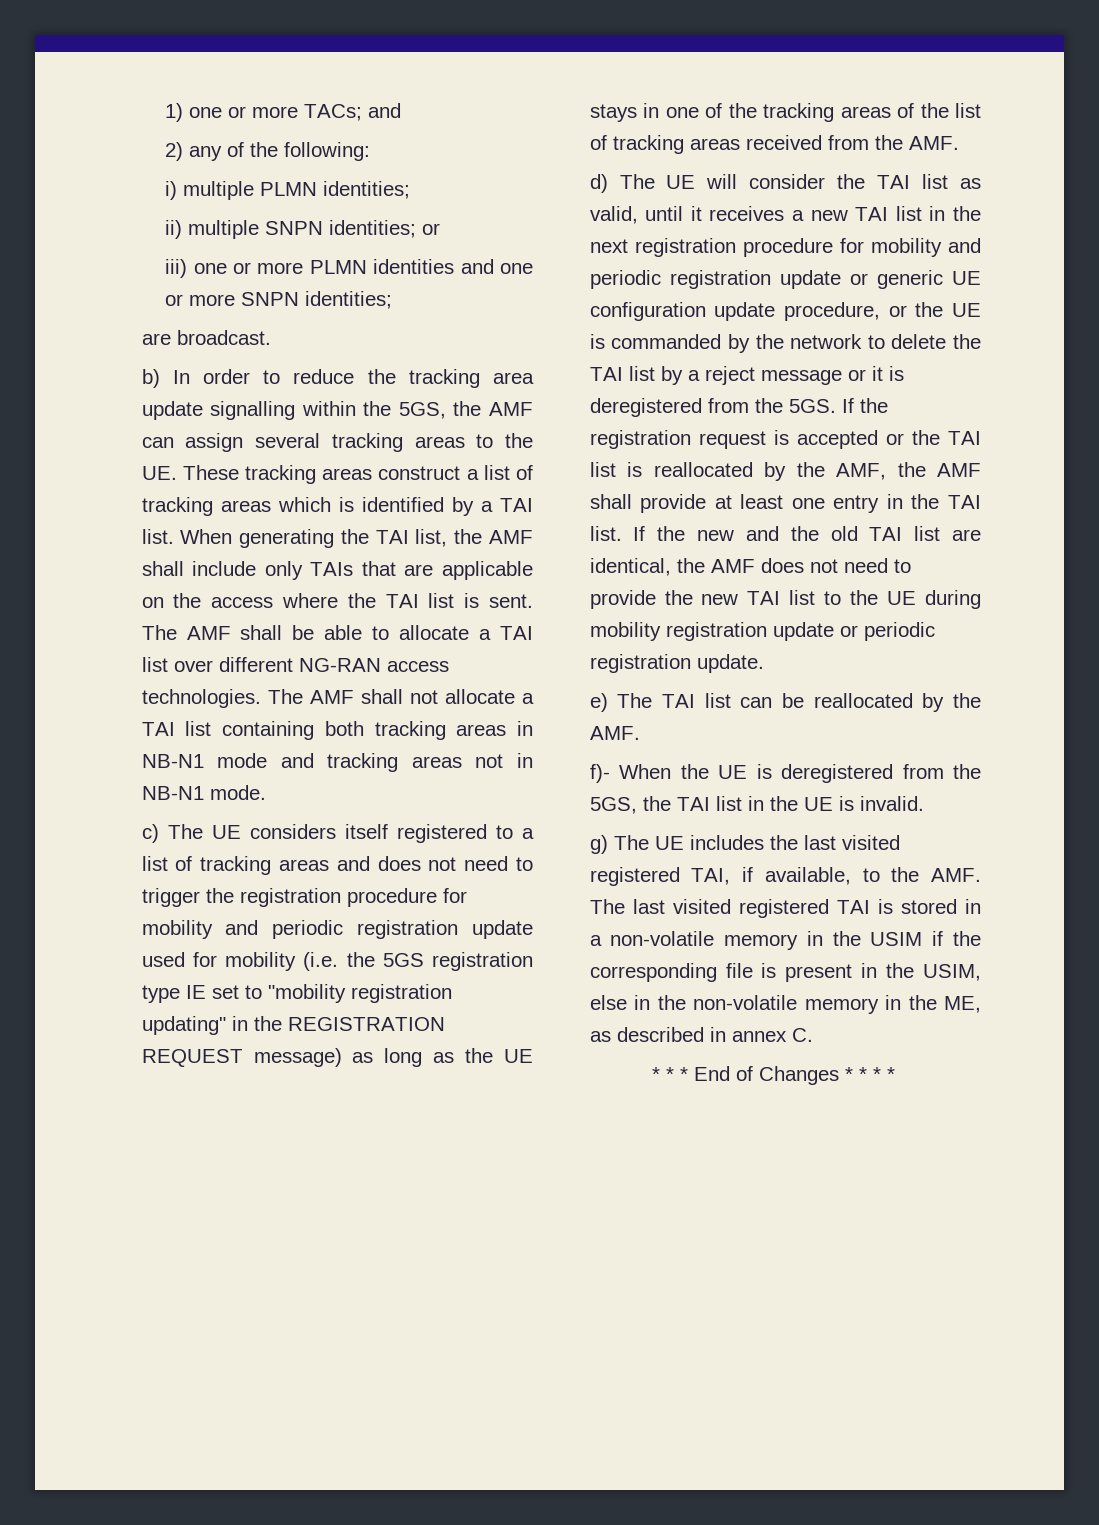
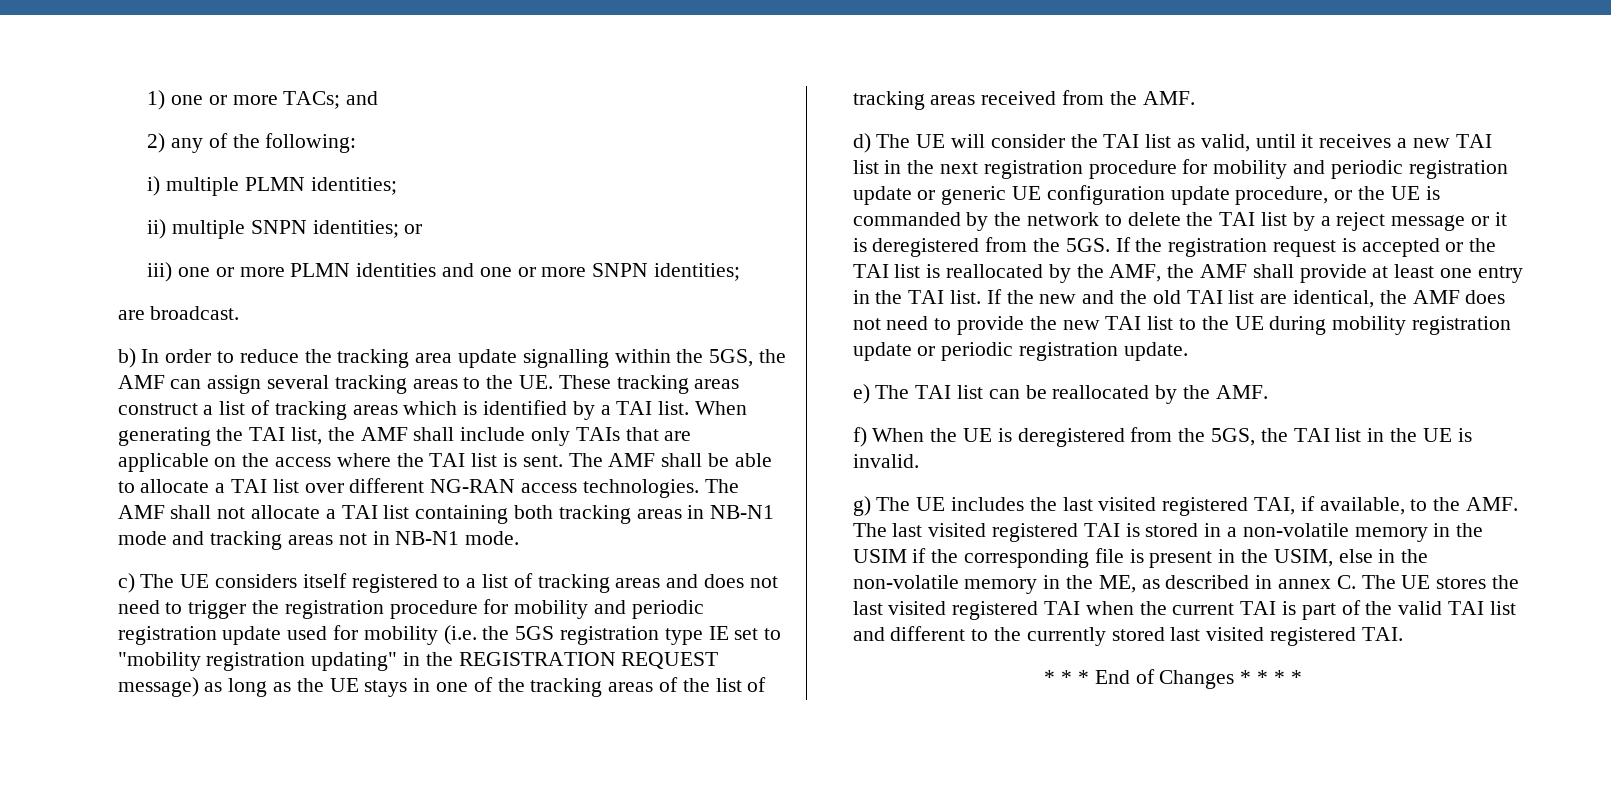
- f)- When the UE is deregistered from the 5GS, the TAI list in the UE is invalid.
+ f) When the UE is deregistered from the 5GS, the TAI list in the UE is invalid.
- g) The UE includes the last visited registered TAI, if available, to the AMF. The last visited registered TAI is stored in a non-volatile memory in the USIM if the corresponding file is present in the USIM, else in the non-volatile memory in the ME, as described in annex C.
+ g) The UE includes the last visited registered TAI, if available, to the AMF. The last visited registered TAI is stored in a non-volatile memory in the USIM if the corresponding file is present in the USIM, else in the non-volatile memory in the ME, as described in annex C. The UE stores the last visited registered TAI when the current TAI is part of the valid TAI list and different to the currently stored last visited registered TAI.

